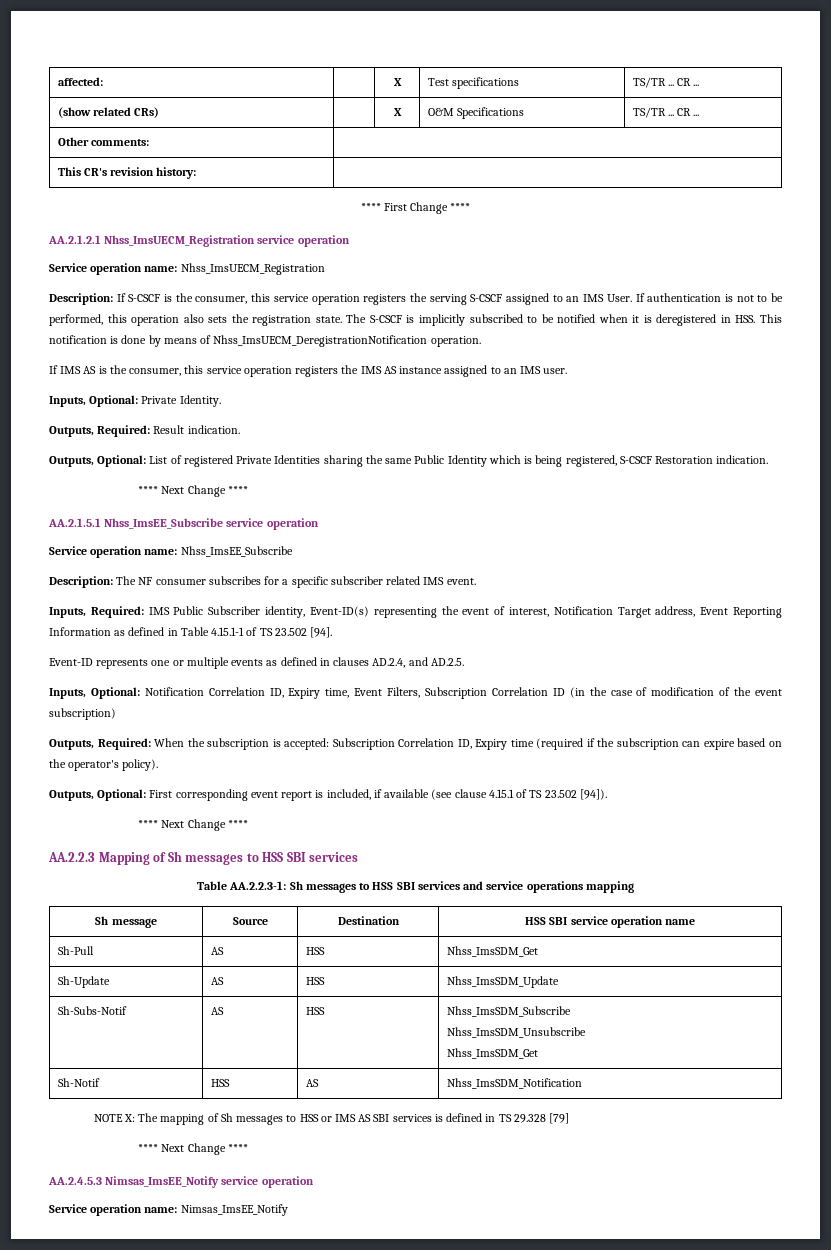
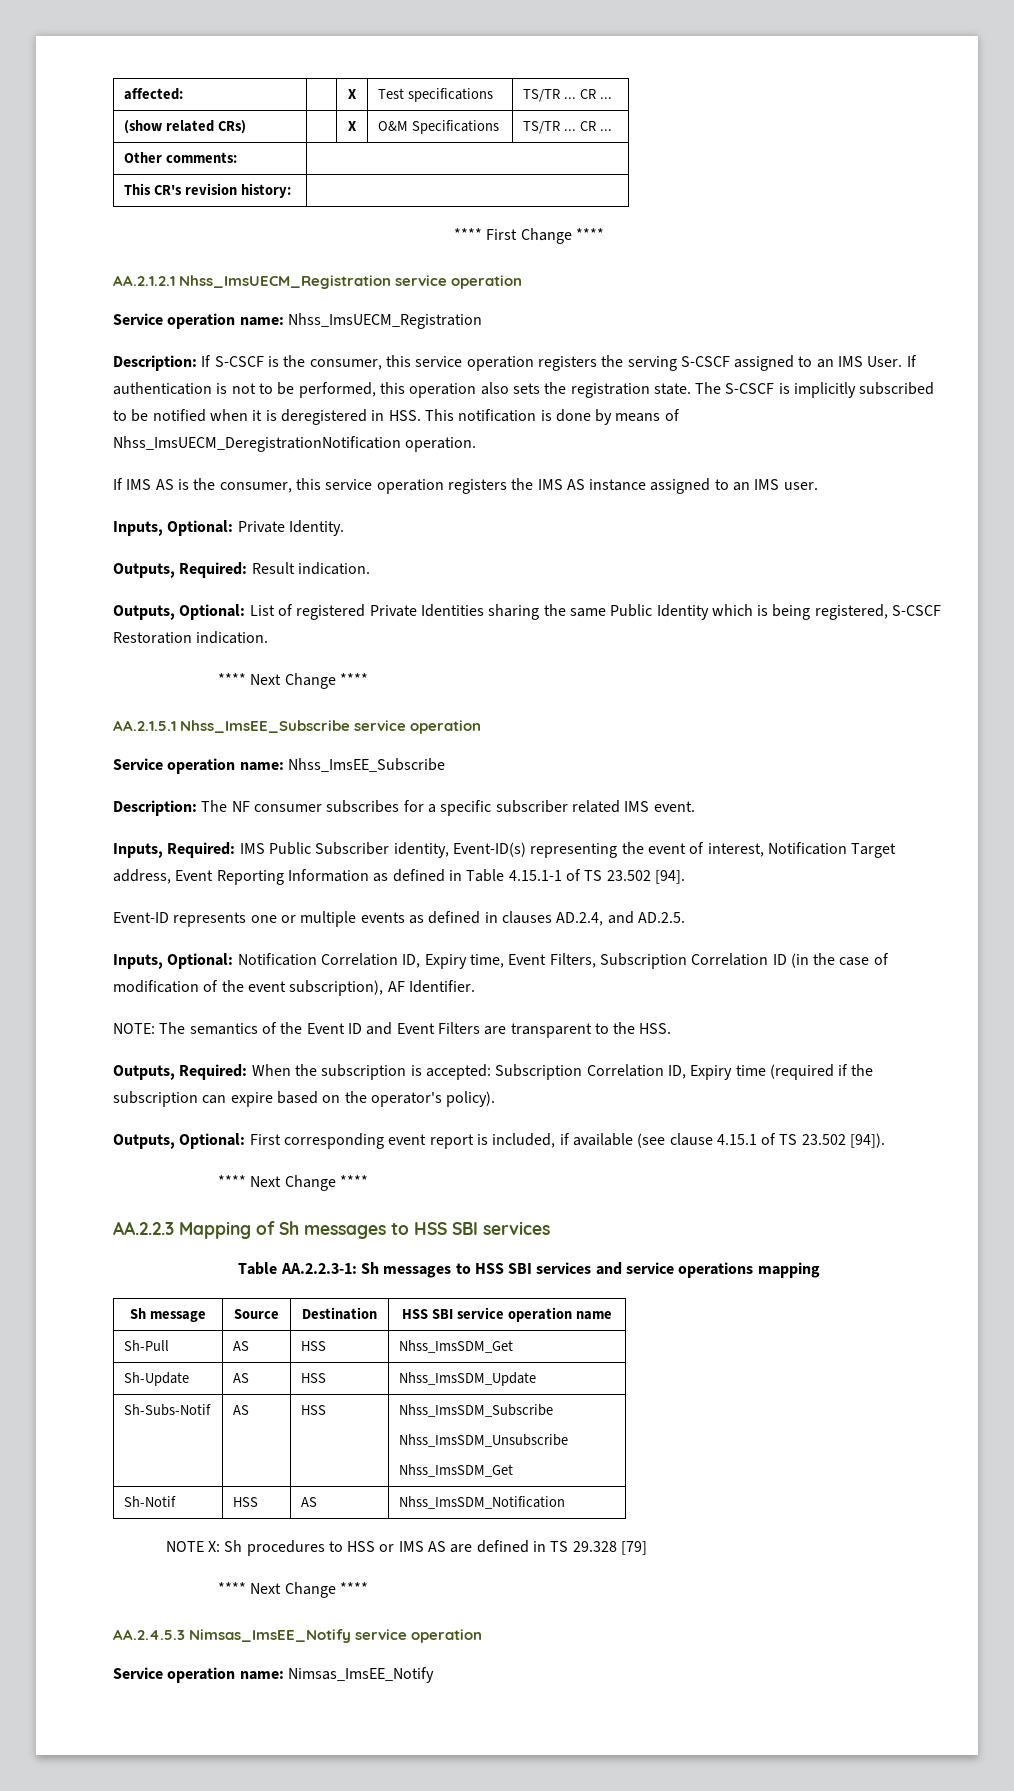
- Inputs, Optional: Notification Correlation ID, Expiry time, Event Filters, Subscription Correlation ID (in the case of modification of the event subscription)
+ Inputs, Optional: Notification Correlation ID, Expiry time, Event Filters, Subscription Correlation ID (in the case of modification of the event subscription), AF Identifier.
+ NOTE: The semantics of the Event ID and Event Filters are transparent to the HSS.
- NOTE X: The mapping of Sh messages to HSS or IMS AS SBI services is defined in TS 29.328 [79]
+ NOTE X: Sh procedures to HSS or IMS AS are defined in TS 29.328 [79]

